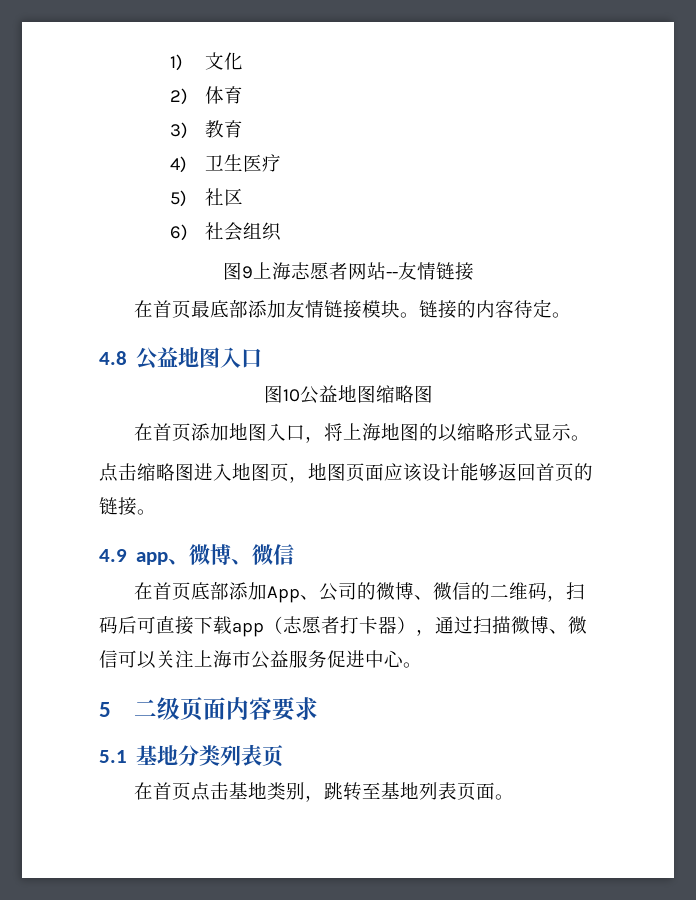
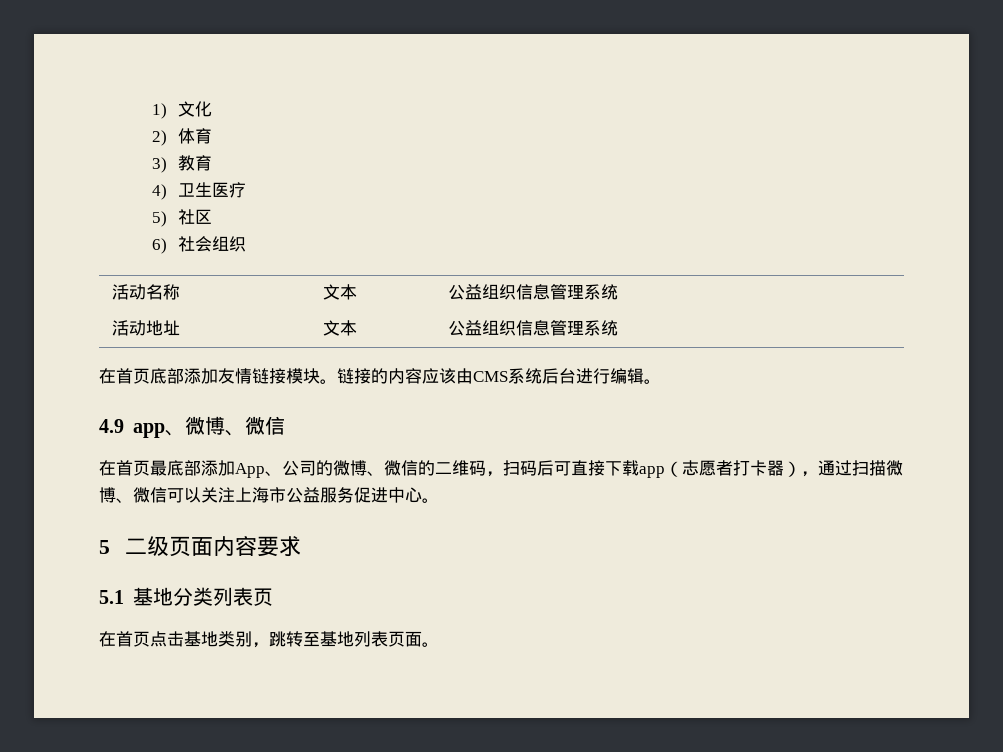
- 图9上海志愿者网站--友情链接
- 在首页最底部添加友情链接模块。
+ 活动名称 | 文本 | 公益组织信息管理系统
+ 活动地址 | 文本 | 公益组织信息管理系统
+ 在首页底部添加友情链接模块。
- 链接的内容待定。
- 4.8公益地图入口
- 图10公益地图缩略图
- 在首页添加地图入口，将上海地图的以缩略形式显示。
- 点击缩略图进入地图页，地图页面应该设计能够返回首页的链接。
+ 链接的内容应该由CMS系统后台进行编辑。
- 在首页底部添加App、公司的微博、微信的二维码，扫码后可直接下载app（志愿者打卡器），通过扫描微博、微信可以关注上海市公益服务促进中心。
+ 在首页最底部添加App、公司的微博、微信的二维码，扫码后可直接下载app（志愿者打卡器），通过扫描微博、微信可以关注上海市公益服务促进中心。

